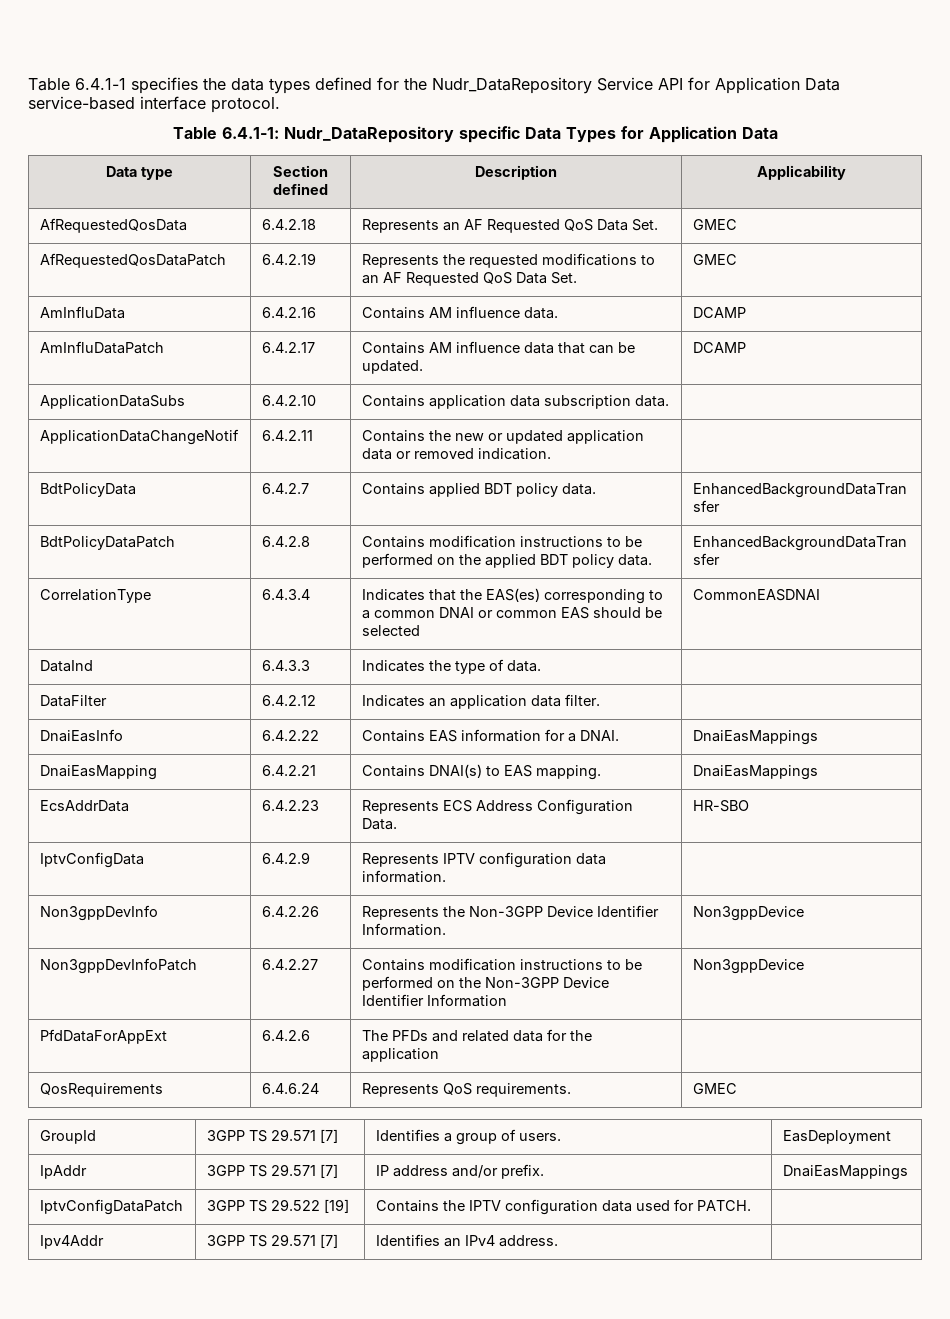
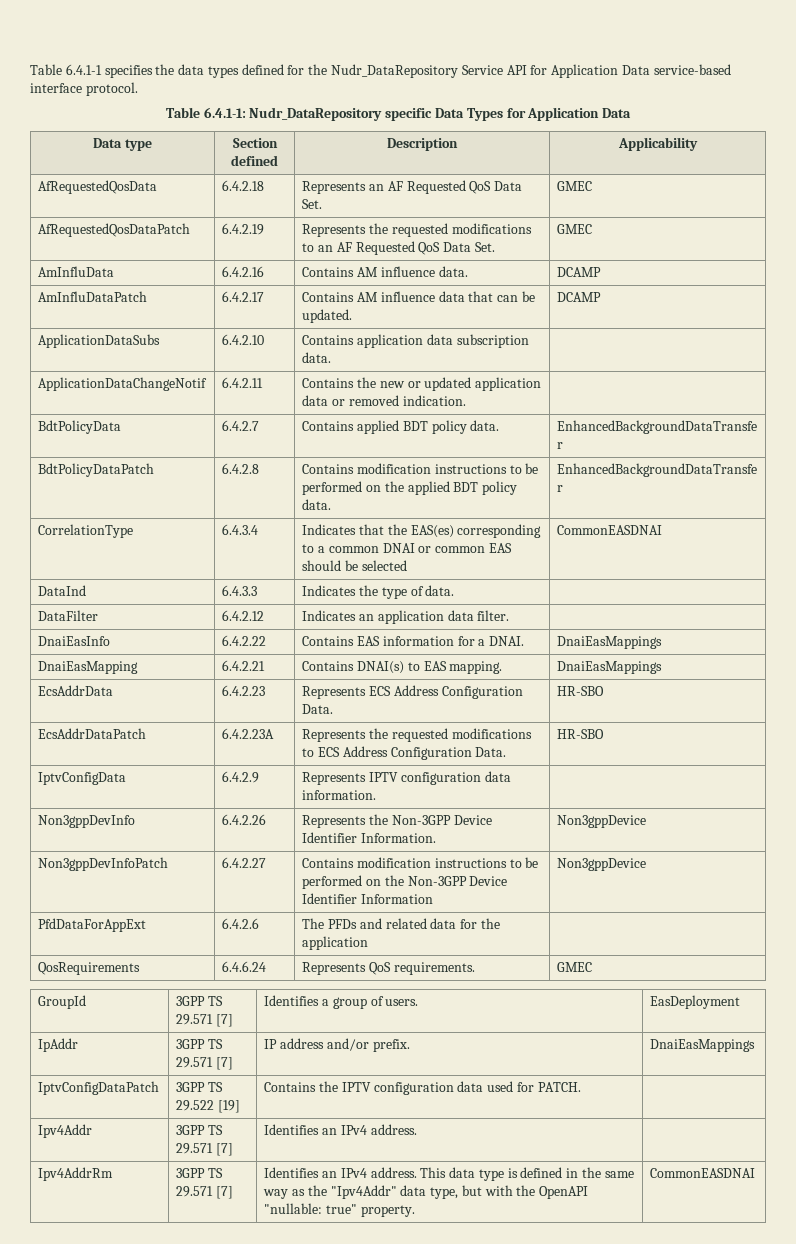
+ EcsAddrDataPatch | 6.4.2.23A | Represents the requested modifications to ECS Address Configuration Data. | HR-SBO
+ Ipv4AddrRm | 3GPP TS 29.571 [7] | Identifies an IPv4 address. This data type is defined in the same way as the "Ipv4Addr" data type, but with the OpenAPI "nullable: true" property. | CommonEASDNAI

